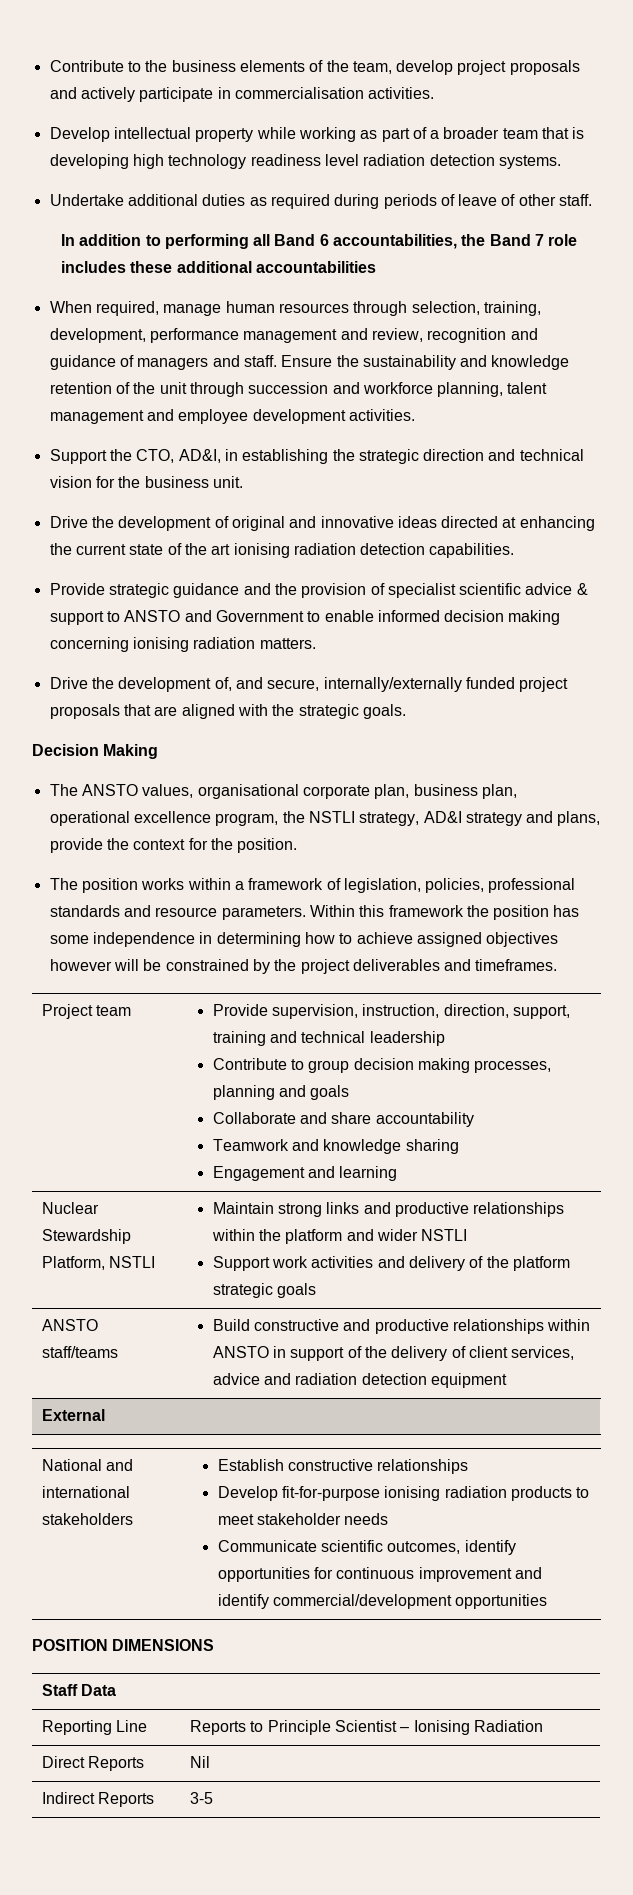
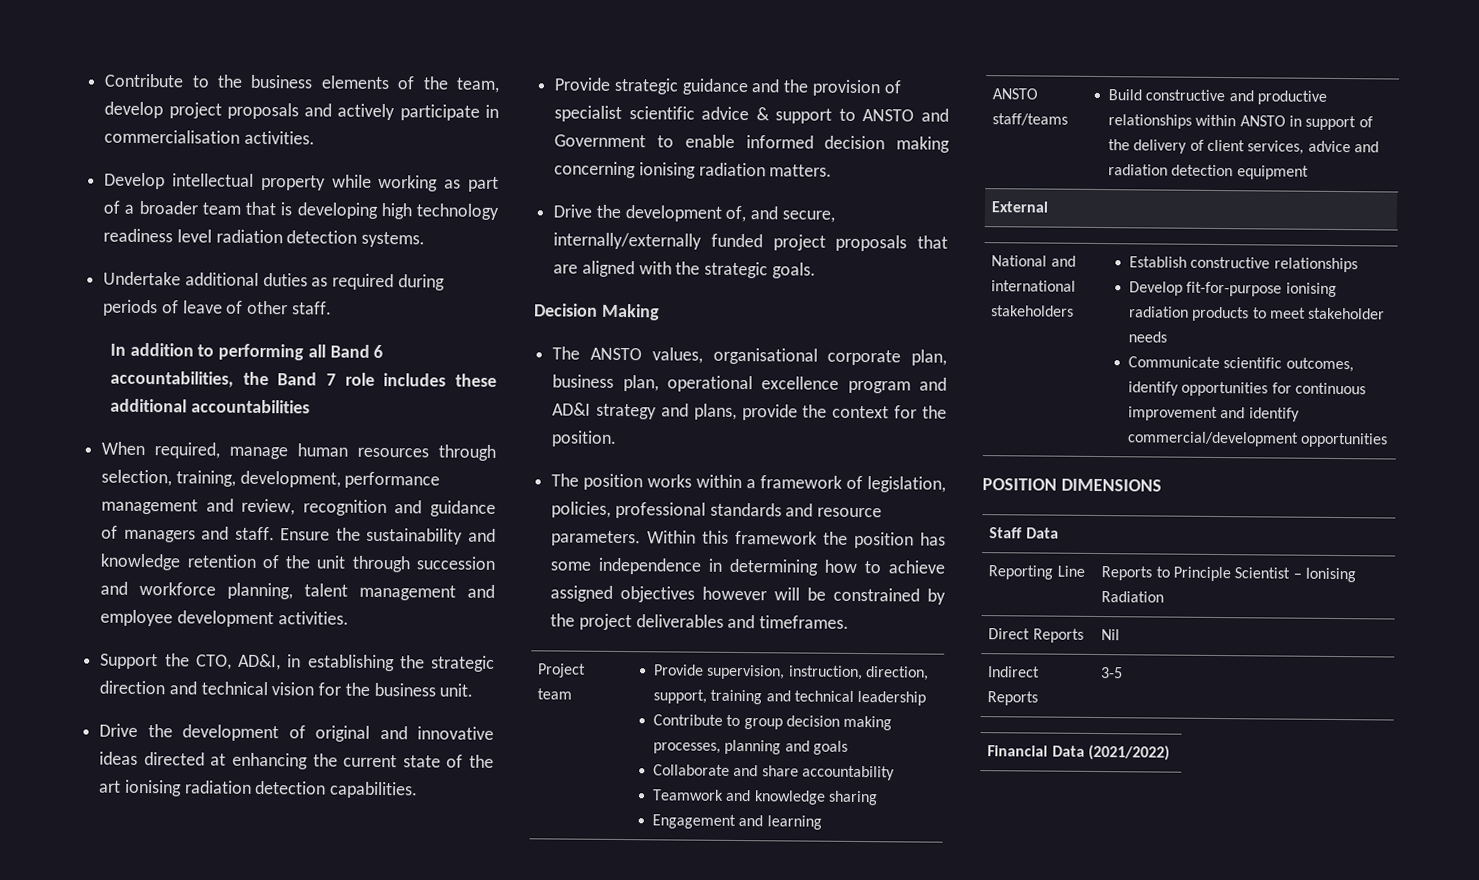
- The ANSTO values, organisational corporate plan, business plan, operational excellence program, the NSTLI strategy, AD&I strategy and plans, provide the context for the position.
+ The ANSTO values, organisational corporate plan, business plan, operational excellence program and AD&I strategy and plans, provide the context for the position.
- Nuclear Stewardship Platform, NSTLI | Maintain strong links and productive relationships within the platform and wider NSTLI
- Support work activities and delivery of the platform strategic goals
+ Financial Data (2021/2022)

